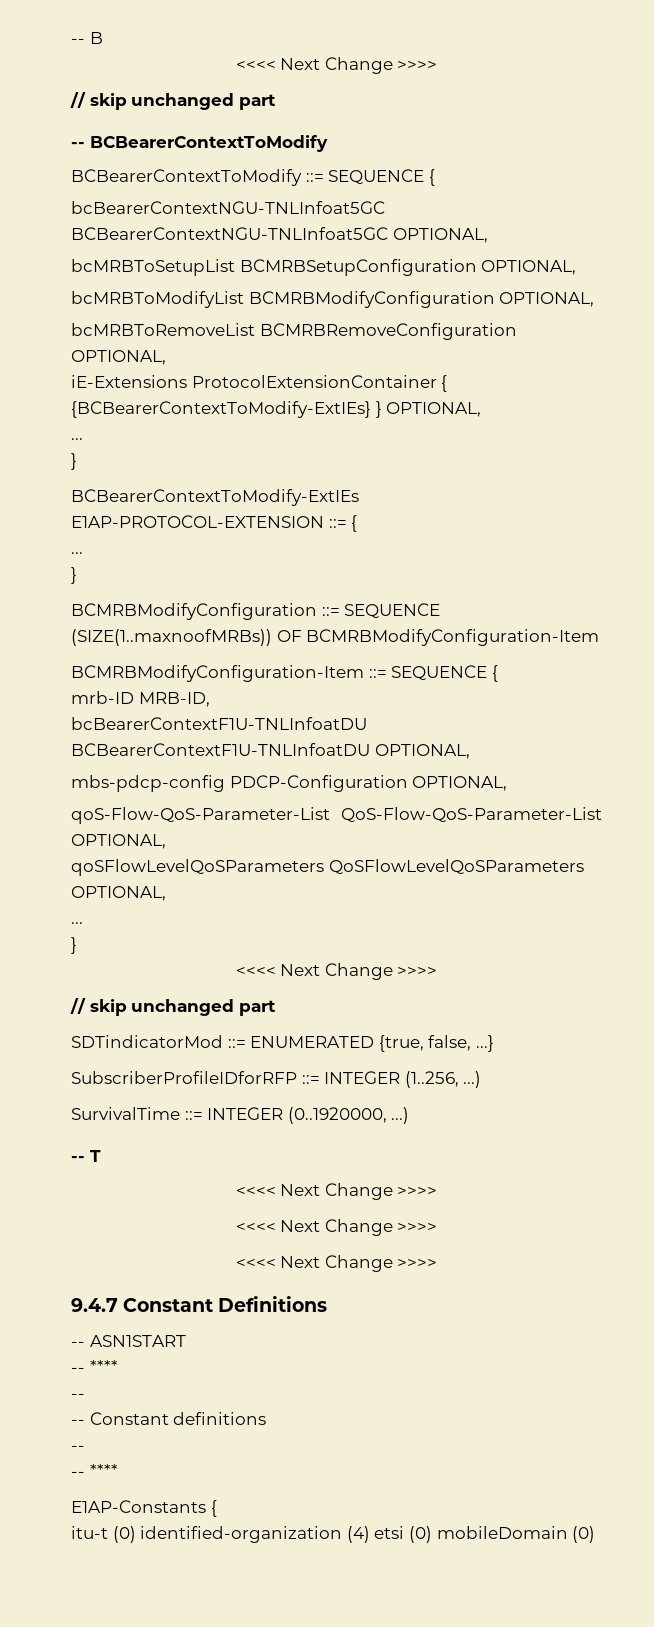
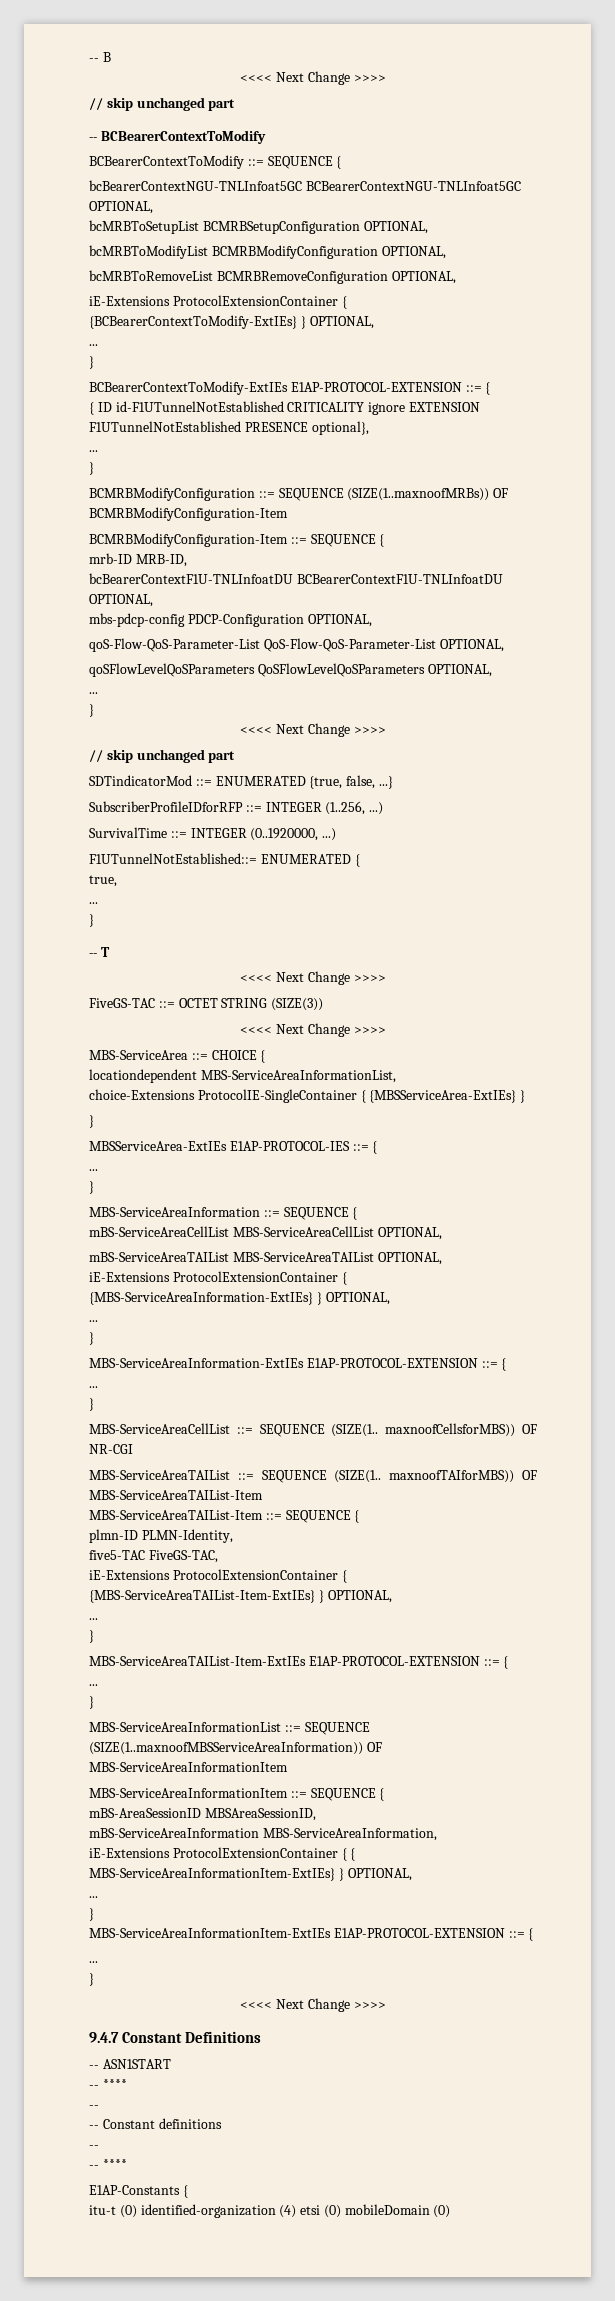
+ { ID id-F1UTunnelNotEstablished CRITICALITY ignore EXTENSION F1UTunnelNotEstablished PRESENCE optional},
+ F1UTunnelNotEstablished::= ENUMERATED {
+ true,
+ ...
+ }
  -- T
  <<<< Next Change >>>>
+ FiveGS-TAC ::= OCTET STRING (SIZE(3))
  <<<< Next Change >>>>
+ MBS-ServiceArea ::= CHOICE {
+ locationdependent MBS-ServiceAreaInformationList,
+ choice-Extensions ProtocolIE-SingleContainer { {MBSServiceArea-ExtIEs} }
+ }
+ MBSServiceArea-ExtIEs E1AP-PROTOCOL-IES ::= {
+ ...
+ }
+ MBS-ServiceAreaInformation ::= SEQUENCE {
+ mBS-ServiceAreaCellList MBS-ServiceAreaCellList OPTIONAL,
+ mBS-ServiceAreaTAIList MBS-ServiceAreaTAIList OPTIONAL,
+ iE-Extensions ProtocolExtensionContainer { {MBS-ServiceAreaInformation-ExtIEs} } OPTIONAL,
+ ...
+ }
+ MBS-ServiceAreaInformation-ExtIEs E1AP-PROTOCOL-EXTENSION ::= {
+ ...
+ }
+ MBS-ServiceAreaCellList ::= SEQUENCE (SIZE(1.. maxnoofCellsforMBS)) OF NR-CGI
+ MBS-ServiceAreaTAIList ::= SEQUENCE (SIZE(1.. maxnoofTAIforMBS)) OF MBS-ServiceAreaTAIList-Item
+ MBS-ServiceAreaTAIList-Item ::= SEQUENCE {
+ plmn-ID PLMN-Identity,
+ five5-TAC FiveGS-TAC,
+ iE-Extensions ProtocolExtensionContainer { {MBS-ServiceAreaTAIList-Item-ExtIEs} } OPTIONAL,
+ ...
+ }
+ MBS-ServiceAreaTAIList-Item-ExtIEs E1AP-PROTOCOL-EXTENSION ::= {
+ ...
+ }
+ MBS-ServiceAreaInformationList ::= SEQUENCE (SIZE(1..maxnoofMBSServiceAreaInformation)) OF MBS-ServiceAreaInformationItem
+ MBS-ServiceAreaInformationItem ::= SEQUENCE {
+ mBS-AreaSessionID MBSAreaSessionID,
+ mBS-ServiceAreaInformation MBS-ServiceAreaInformation,
+ iE-Extensions ProtocolExtensionContainer { { MBS-ServiceAreaInformationItem-ExtIEs} } OPTIONAL,
+ ...
+ }
+ MBS-ServiceAreaInformationItem-ExtIEs E1AP-PROTOCOL-EXTENSION ::= {
+ ...
+ }

